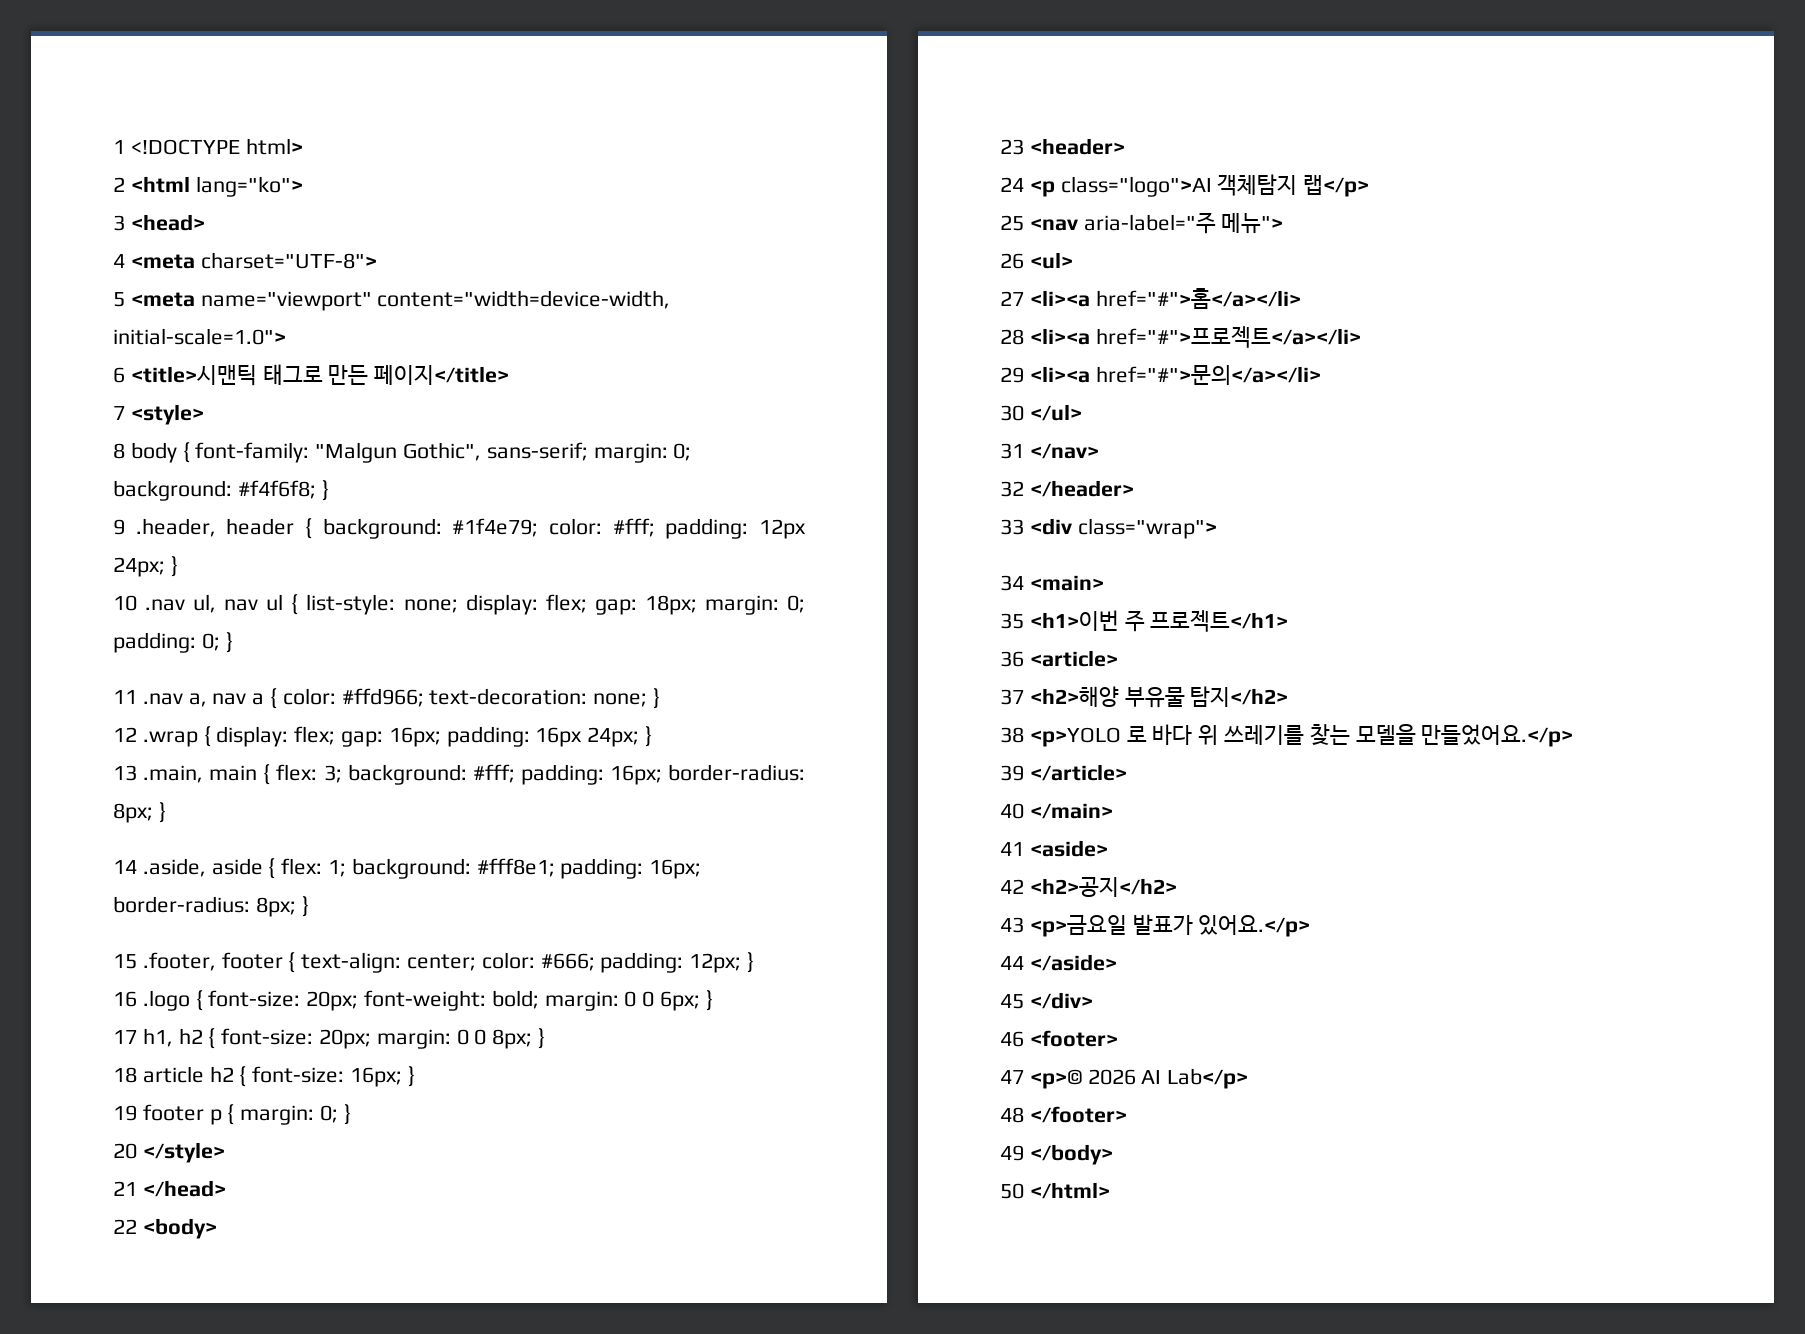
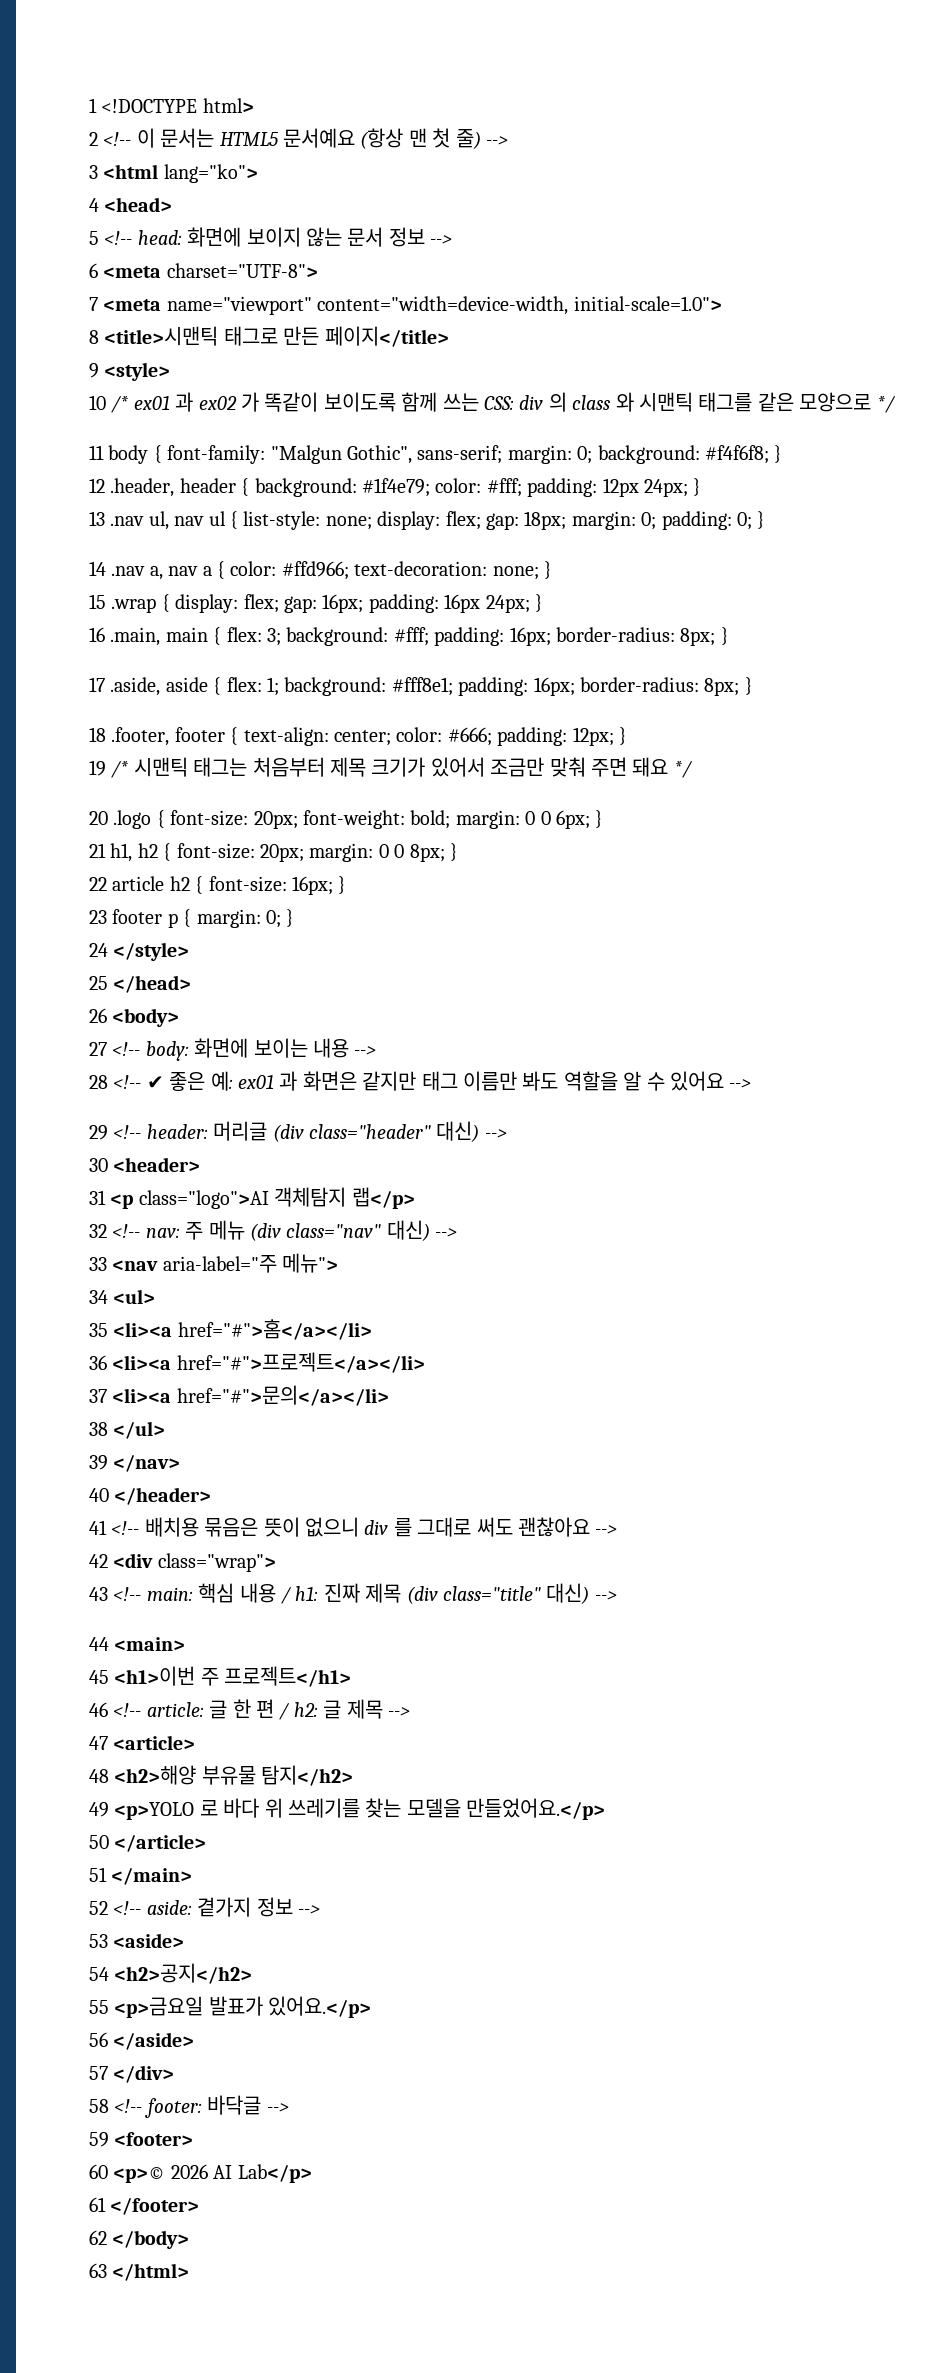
- 2 <html lang="ko">
+ 2 <!-- 이 문서는 HTML5 문서예요 (항상 맨 첫 줄) -->
+ 3 <html lang="ko">
- 3 <head>
+ 4 <head>
- 4 <meta charset="UTF-8">
+ 5 <!-- head: 화면에 보이지 않는 문서 정보 -->
+ 6 <meta charset="UTF-8">
- 5 <meta name="viewport" content="width=device-width, initial-scale=1.0">
+ 7 <meta name="viewport" content="width=device-width, initial-scale=1.0">
- 6 <title>시맨틱 태그로 만든 페이지</title>
+ 8 <title>시맨틱 태그로 만든 페이지</title>
- 7 <style>
+ 9 <style>
- 8 body { font-family: "Malgun Gothic", sans-serif; margin: 0; background: #f4f6f8; }
+ 10 /* ex01 과 ex02 가 똑같이 보이도록 함께 쓰는 CSS: div 의 class 와 시맨틱 태그를 같은 모양으로 */
+ 11 body { font-family: "Malgun Gothic", sans-serif; margin: 0; background: #f4f6f8; }
- 9 .header, header { background: #1f4e79; color: #fff; padding: 12px 24px; }
+ 12 .header, header { background: #1f4e79; color: #fff; padding: 12px 24px; }
- 10 .nav ul, nav ul { list-style: none; display: flex; gap: 18px; margin: 0; padding: 0; }
+ 13 .nav ul, nav ul { list-style: none; display: flex; gap: 18px; margin: 0; padding: 0; }
- 11 .nav a, nav a { color: #ffd966; text-decoration: none; }
+ 14 .nav a, nav a { color: #ffd966; text-decoration: none; }
- 12 .wrap { display: flex; gap: 16px; padding: 16px 24px; }
+ 15 .wrap { display: flex; gap: 16px; padding: 16px 24px; }
- 13 .main, main { flex: 3; background: #fff; padding: 16px; border-radius: 8px; }
+ 16 .main, main { flex: 3; background: #fff; padding: 16px; border-radius: 8px; }
- 14 .aside, aside { flex: 1; background: #fff8e1; padding: 16px; border-radius: 8px; }
+ 17 .aside, aside { flex: 1; background: #fff8e1; padding: 16px; border-radius: 8px; }
- 15 .footer, footer { text-align: center; color: #666; padding: 12px; }
+ 18 .footer, footer { text-align: center; color: #666; padding: 12px; }
- 16 .logo { font-size: 20px; font-weight: bold; margin: 0 0 6px; }
+ 19 /* 시맨틱 태그는 처음부터 제목 크기가 있어서 조금만 맞춰 주면 돼요 */
+ 20 .logo { font-size: 20px; font-weight: bold; margin: 0 0 6px; }
- 17 h1, h2 { font-size: 20px; margin: 0 0 8px; }
+ 21 h1, h2 { font-size: 20px; margin: 0 0 8px; }
- 18 article h2 { font-size: 16px; }
+ 22 article h2 { font-size: 16px; }
- 19 footer p { margin: 0; }
+ 23 footer p { margin: 0; }
- 20 </style>
+ 24 </style>
- 21 </head>
+ 25 </head>
- 22 <body>
+ 26 <body>
- 23 <header>
+ 27 <!-- body: 화면에 보이는 내용 -->
+ 28 <!-- ✔ 좋은 예: ex01 과 화면은 같지만 태그 이름만 봐도 역할을 알 수 있어요 -->
+ 29 <!-- header: 머리글 (div class="header" 대신) -->
+ 30 <header>
- 24 <p class="logo">AI 객체탐지 랩</p>
+ 31 <p class="logo">AI 객체탐지 랩</p>
- 25 <nav aria-label="주 메뉴">
+ 32 <!-- nav: 주 메뉴 (div class="nav" 대신) -->
+ 33 <nav aria-label="주 메뉴">
- 26 <ul>
+ 34 <ul>
- 27 <li><a href="#">홈</a></li>
+ 35 <li><a href="#">홈</a></li>
- 28 <li><a href="#">프로젝트</a></li>
+ 36 <li><a href="#">프로젝트</a></li>
- 29 <li><a href="#">문의</a></li>
+ 37 <li><a href="#">문의</a></li>
- 30 </ul>
+ 38 </ul>
- 31 </nav>
+ 39 </nav>
- 32 </header>
+ 40 </header>
- 33 <div class="wrap">
- 34 <main>
+ 41 <!-- 배치용 묶음은 뜻이 없으니 div 를 그대로 써도 괜찮아요 -->
+ 42 <div class="wrap">
+ 43 <!-- main: 핵심 내용 / h1: 진짜 제목 (div class="title" 대신) -->
+ 44 <main>
- 35 <h1>이번 주 프로젝트</h1>
+ 45 <h1>이번 주 프로젝트</h1>
- 36 <article>
+ 46 <!-- article: 글 한 편 / h2: 글 제목 -->
+ 47 <article>
- 37 <h2>해양 부유물 탐지</h2>
+ 48 <h2>해양 부유물 탐지</h2>
- 38 <p>YOLO 로 바다 위 쓰레기를 찾는 모델을 만들었어요.</p>
+ 49 <p>YOLO 로 바다 위 쓰레기를 찾는 모델을 만들었어요.</p>
- 39 </article>
+ 50 </article>
- 40 </main>
+ 51 </main>
- 41 <aside>
+ 52 <!-- aside: 곁가지 정보 -->
+ 53 <aside>
- 42 <h2>공지</h2>
+ 54 <h2>공지</h2>
- 43 <p>금요일 발표가 있어요.</p>
+ 55 <p>금요일 발표가 있어요.</p>
- 44 </aside>
+ 56 </aside>
- 45 </div>
+ 57 </div>
- 46 <footer>
+ 58 <!-- footer: 바닥글 -->
+ 59 <footer>
- 47 <p>© 2026 AI Lab</p>
+ 60 <p>© 2026 AI Lab</p>
- 48 </footer>
+ 61 </footer>
- 49 </body>
+ 62 </body>
- 50 </html>
+ 63 </html>

